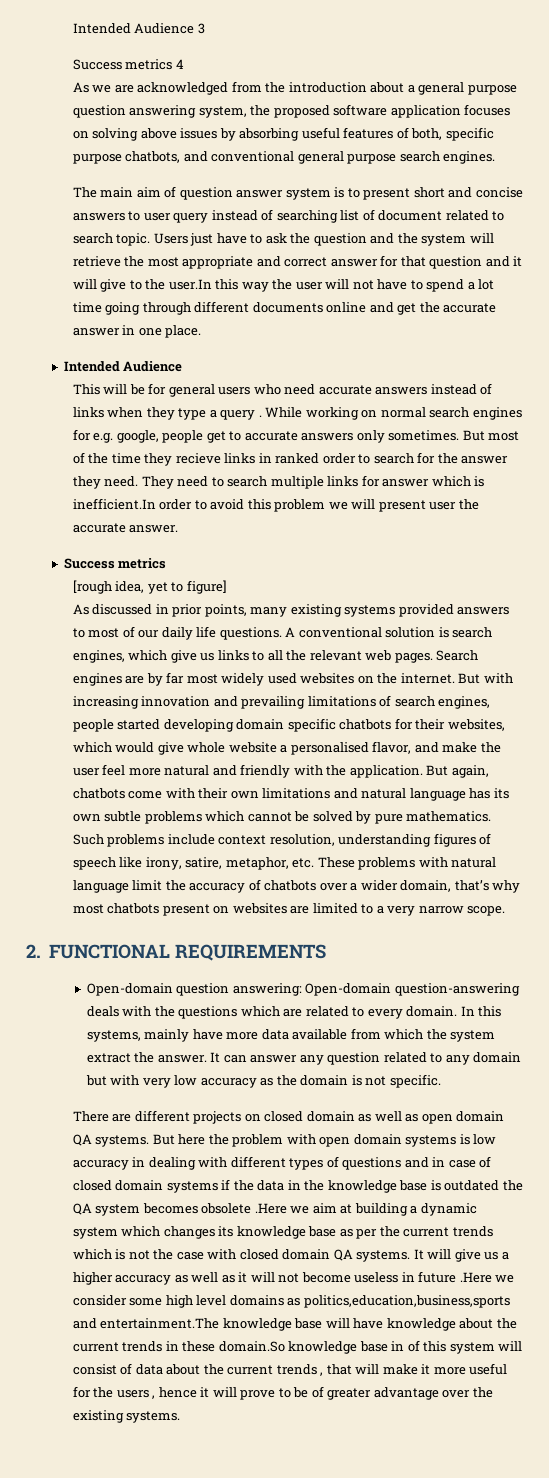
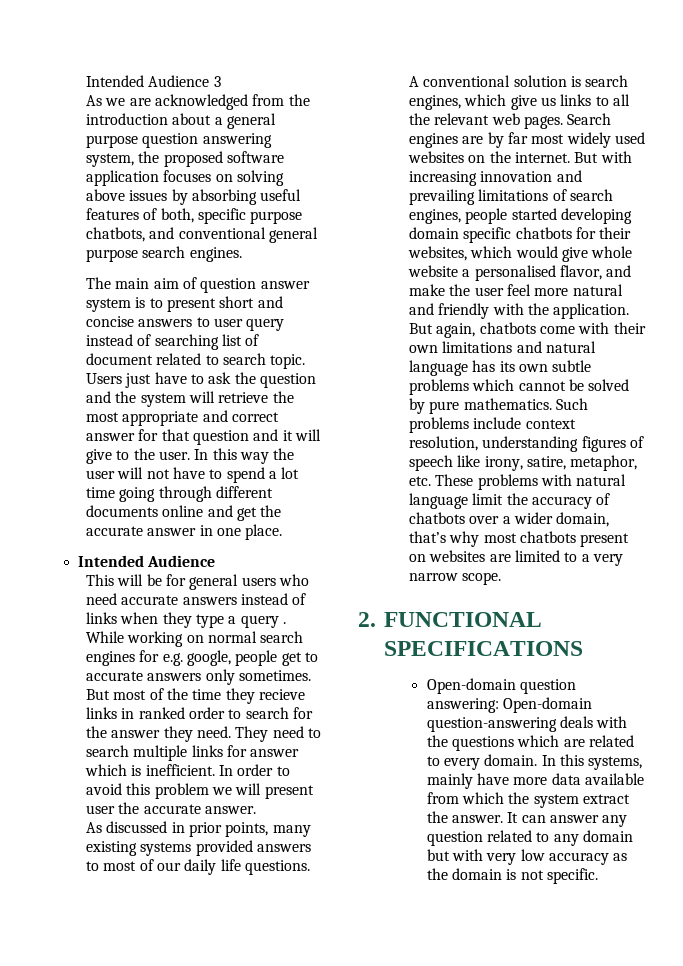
- Success metrics 4
- Users just have to ask the question and the system will retrieve the most appropriate and correct answer for that question and it will give to the user.In this way the user will not have to spend a lot time going through different documents online and get the accurate answer in one place.
+ Users just have to ask the question and the system will retrieve the most appropriate and correct answer for that question and it will give to the user. In this way the user will not have to spend a lot time going through different documents online and get the accurate answer in one place.
- They need to search multiple links for answer which is inefficient.In order to avoid this problem we will present user the accurate answer.
- Success metrics
- [rough idea, yet to figure]
+ They need to search multiple links for answer which is inefficient. In order to avoid this problem we will present user the accurate answer.
- 2. FUNCTIONAL REQUIREMENTS
+ 2. FUNCTIONAL SPECIFICATIONS
- There are different projects on closed domain as well as open domain QA systems. But here the problem with open domain systems is low accuracy in dealing with different types of questions and in case of closed domain systems if the data in the knowledge base is outdated the QA system becomes obsolete .Here we aim at building a dynamic system which changes its knowledge base as per the current trends which is not the case with closed domain QA systems. It will give us a higher accuracy as well as it will not become useless in future .Here we consider some high level domains as politics,education,business,sports and entertainment.The knowledge base will have knowledge about the current trends in these domain.So knowledge base in of this system will consist of data about the current trends , that will make it more useful for the users , hence it will prove to be of greater advantage over the existing systems.

